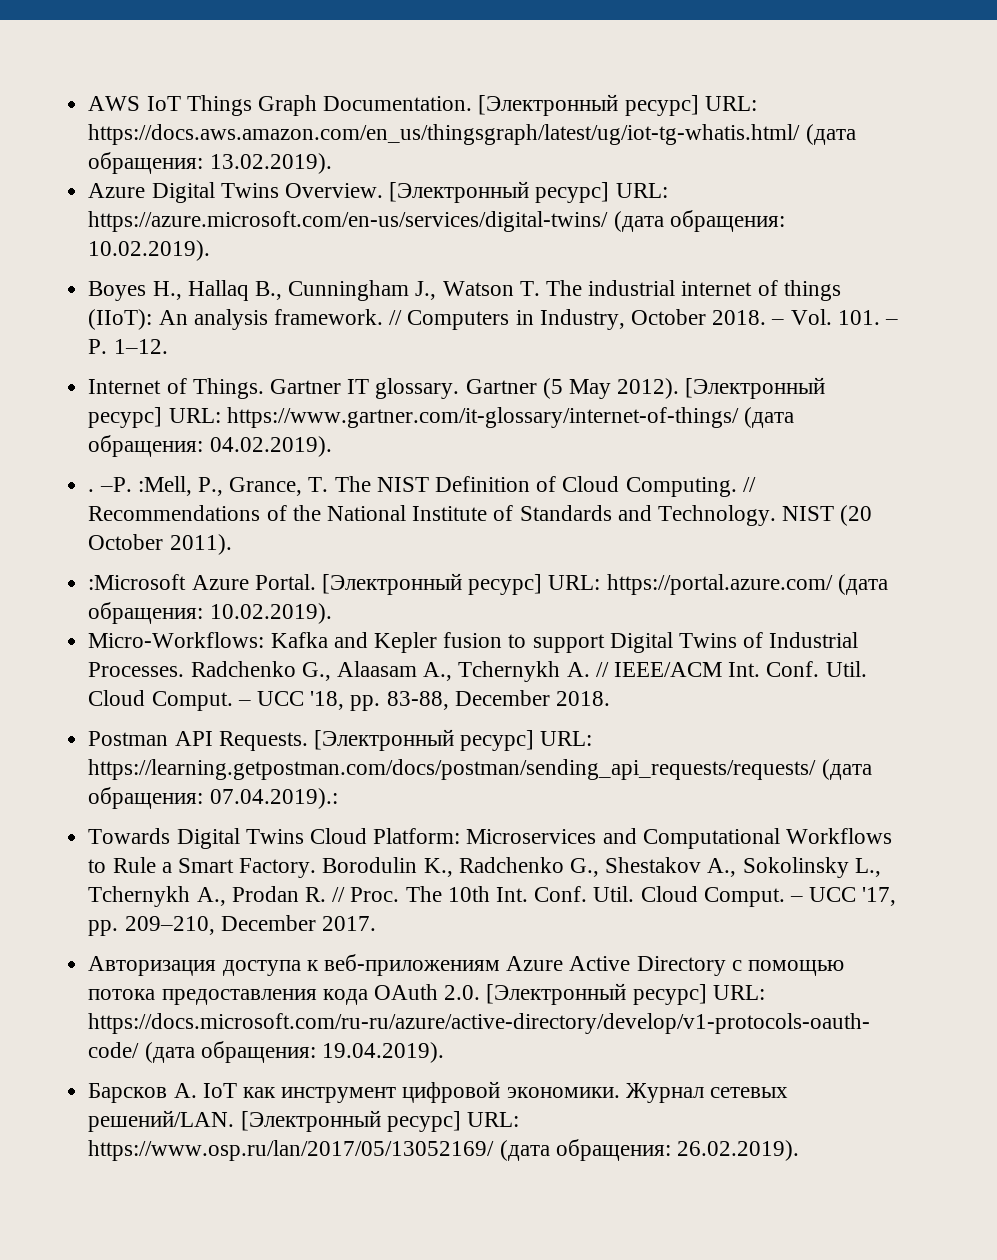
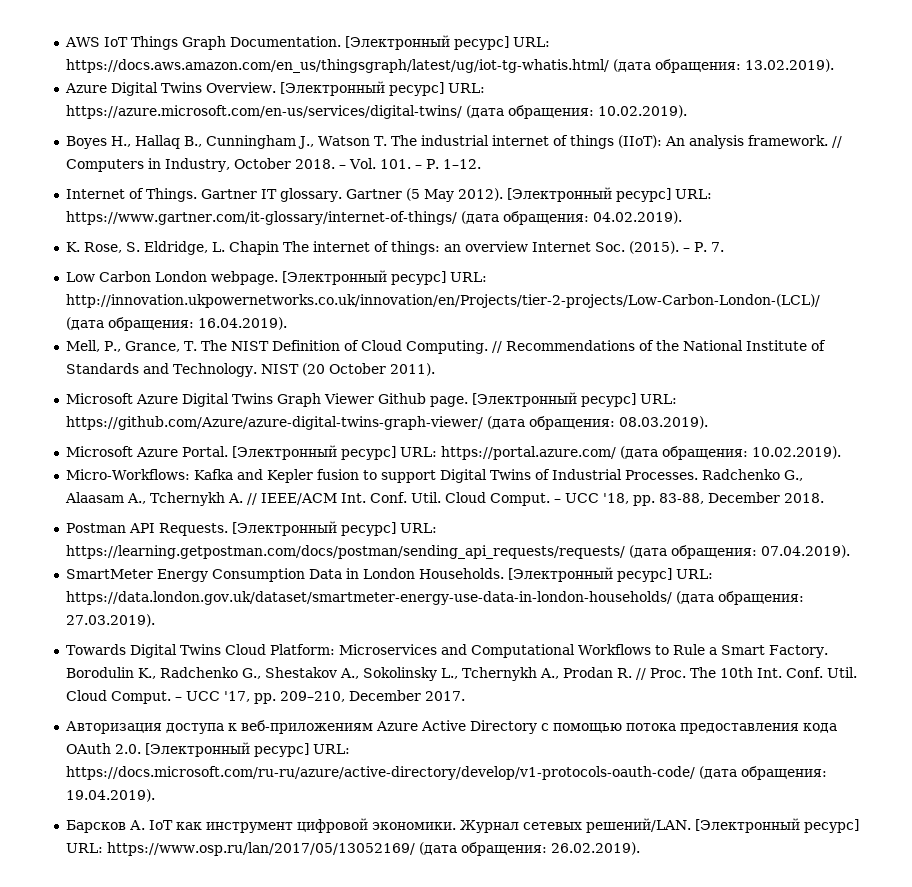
- . –P. :Mell, P., Grance, T. The NIST Definition of Cloud Computing.
+ K. Rose, S. Eldridge, L. Chapin The internet of things: an overview Internet Soc. (2015). – P. 7.
+ Low Carbon London webpage. [Электронный ресурс] URL: http://innovation.ukpowernetworks.co.uk/innovation/en/Projects/tier-2-projects/Low-Carbon-London-(LCL)/ (дата обращения: 16.04.2019).
+ Mell, P., Grance, T. The NIST Definition of Cloud Computing.
- :Microsoft Azure Portal.
+ Microsoft Azure Digital Twins Graph Viewer Github page. [Электронный ресурс] URL: https://github.com/Azure/azure-digital-twins-graph-viewer/ (дата обращения: 08.03.2019).
+ Microsoft Azure Portal.
- [Электронный ресурс] URL: https://learning.getpostman.com/docs/postman/sending_api_requests/requests/ (дата обращения: 07.04.2019).:
+ [Электронный ресурс] URL: https://learning.getpostman.com/docs/postman/sending_api_requests/requests/ (дата обращения: 07.04.2019).
+ SmartMeter Energy Consumption Data in London Households. [Электронный ресурс] URL: https://data.london.gov.uk/dataset/smartmeter-energy-use-data-in-london-households/ (дата обращения: 27.03.2019).

